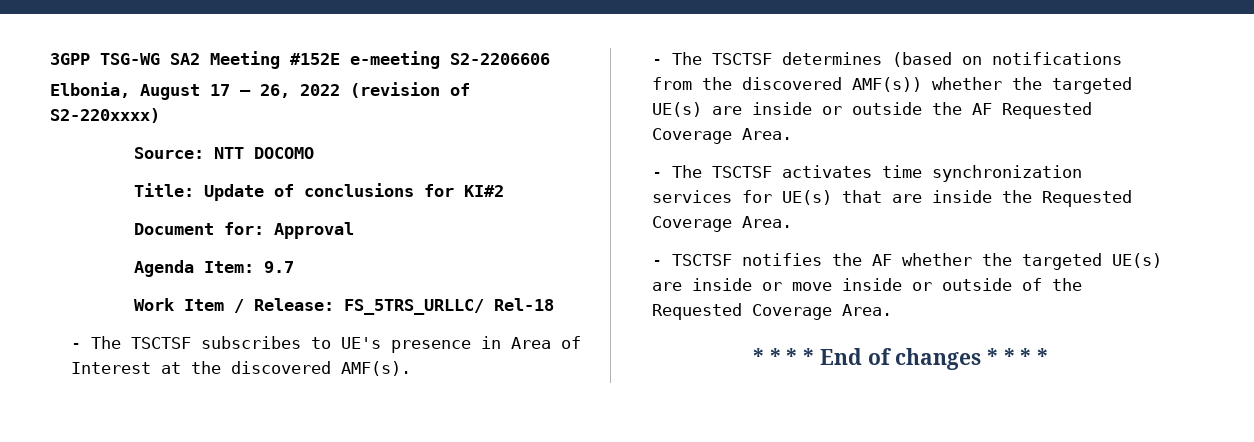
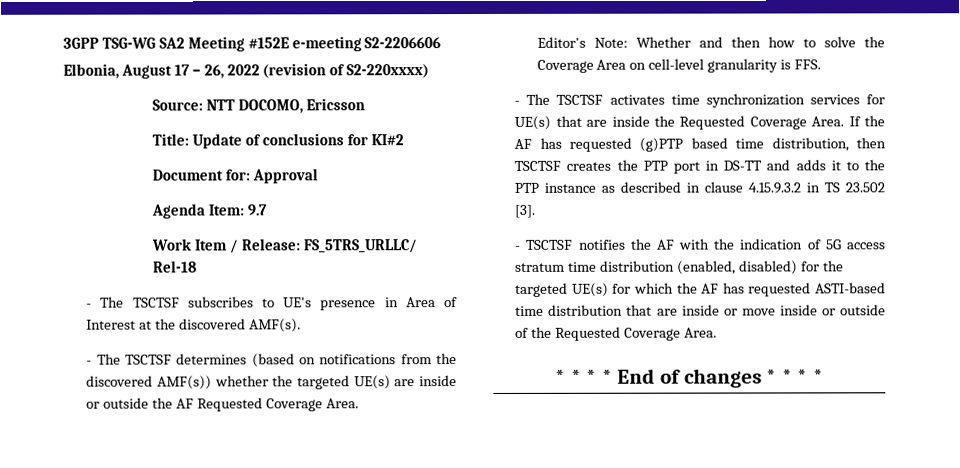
- Source: NTT DOCOMO
+ Source: NTT DOCOMO, Ericsson
+ Editor's Note: Whether and then how to solve the Coverage Area on cell-level granularity is FFS.
+ If the AF has requested (g)PTP based time distribution, then TSCTSF creates the PTP port in DS-TT and adds it to the PTP instance as described in clause 4.15.9.3.2 in TS 23.502 [3].
- - TSCTSF notifies the AF whether the targeted UE(s) are inside or move inside or outside of the Requested Coverage Area.
+ - TSCTSF notifies the AF with the indication of 5G access stratum time distribution (enabled, disabled) for the targeted UE(s) for which the AF has requested ASTI-based time distribution that are inside or move inside or outside of the Requested Coverage Area.

